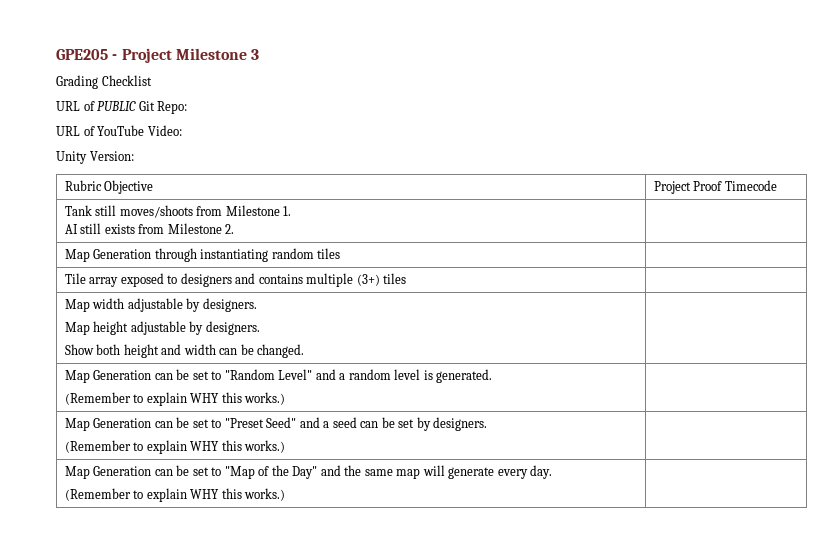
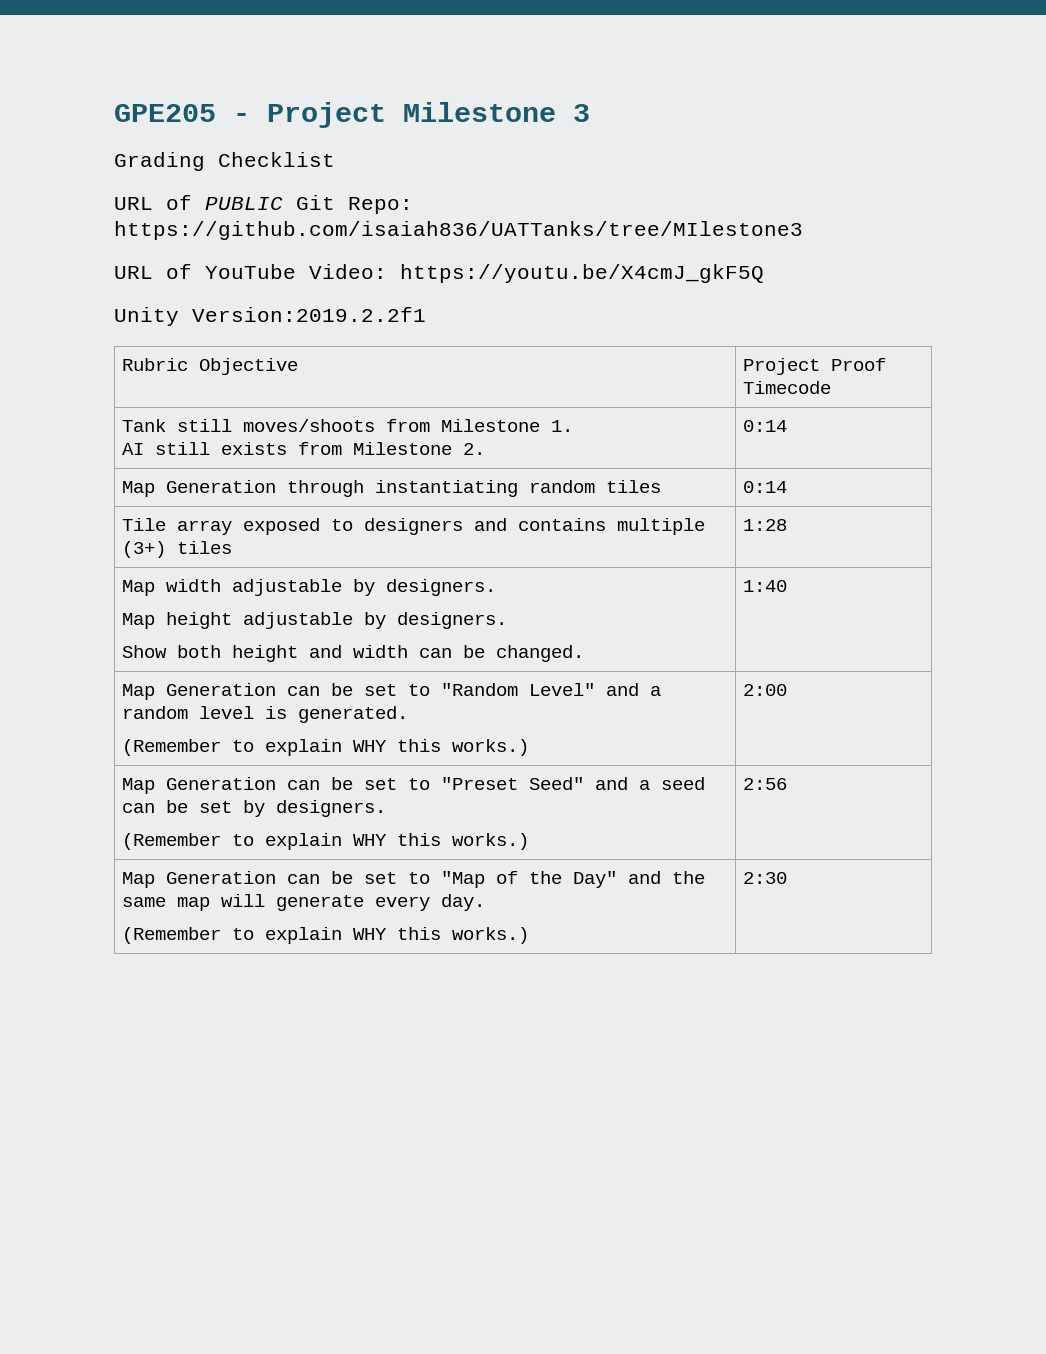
- URL of PUBLIC Git Repo:
+ URL of PUBLIC Git Repo: https://github.com/isaiah836/UATTanks/tree/MIlestone3
- URL of YouTube Video:
+ URL of YouTube Video: https://youtu.be/X4cmJ_gkF5Q
- Unity Version:
+ Unity Version:2019.2.2f1
  Tank still moves/shoots from Milestone 1.
- AI still exists from Milestone 2. |
+ AI still exists from Milestone 2. | 0:14
- Map Generation through instantiating random tiles |
+ Map Generation through instantiating random tiles | 0:14
- Tile array exposed to designers and contains multiple (3+) tiles |
+ Tile array exposed to designers and contains multiple (3+) tiles | 1:28
  Map width adjustable by designers.
  Map height adjustable by designers.
- Show both height and width can be changed. |
+ Show both height and width can be changed. | 1:40
  Map Generation can be set to "Random Level" and a random level is generated.
- (Remember to explain WHY this works.) |
+ (Remember to explain WHY this works.) | 2:00
  Map Generation can be set to "Preset Seed" and a seed can be set by designers.
- (Remember to explain WHY this works.) |
+ (Remember to explain WHY this works.) | 2:56
  Map Generation can be set to "Map of the Day" and the same map will generate every day.
- (Remember to explain WHY this works.) |
+ (Remember to explain WHY this works.) | 2:30

